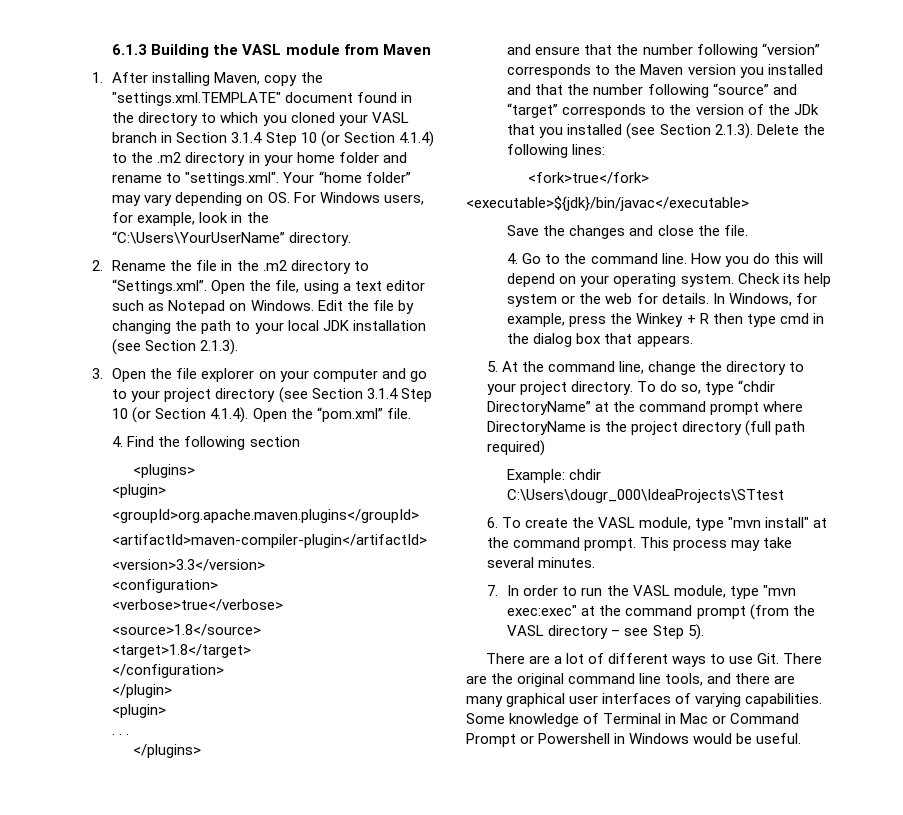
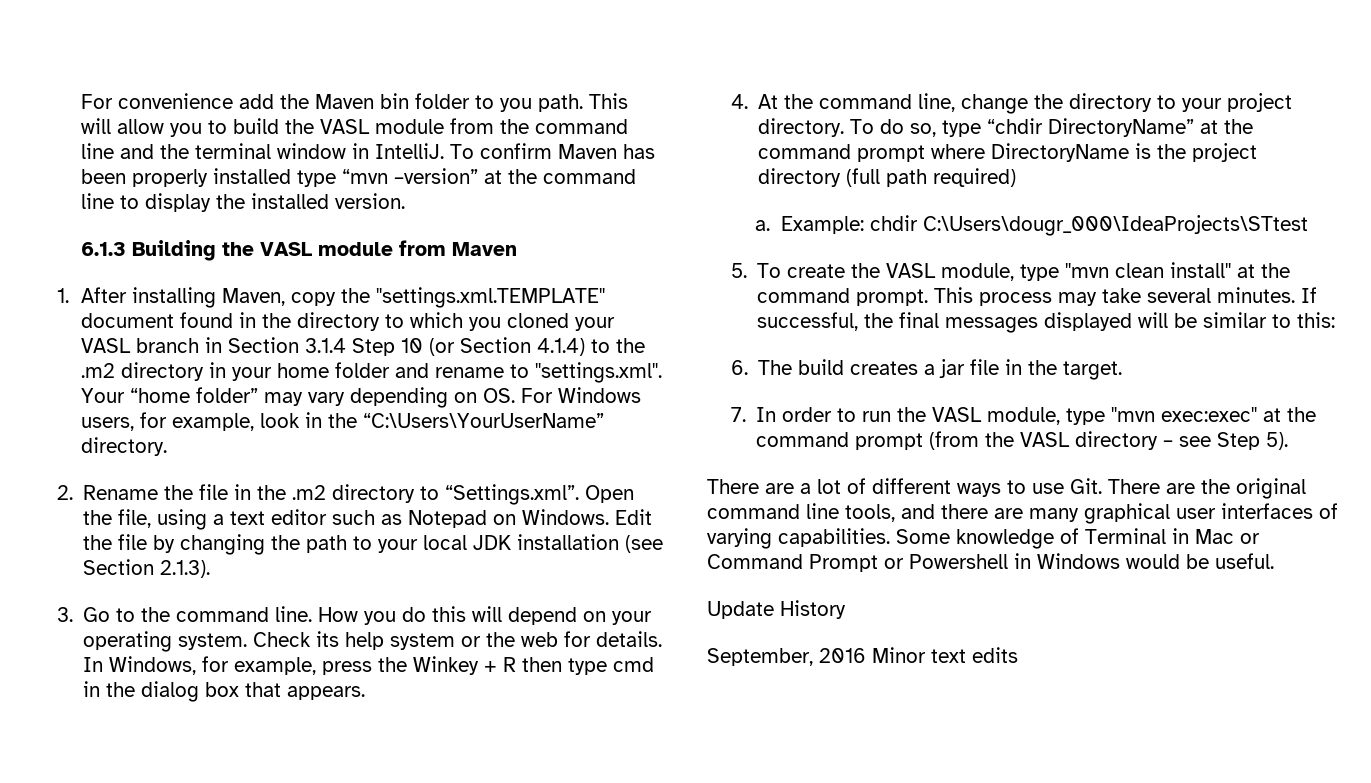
+ For convenience add the Maven bin folder to you path. This will allow you to build the VASL module from the command line and the terminal window in IntelliJ. To confirm Maven has been properly installed type “mvn –version” at the command line to display the installed version.
- 3. Open the file explorer on your computer and go to your project directory (see Section 3.1.4 Step 10 (or Section 4.1.4). Open the “pom.xml” file.
- 4. Find the following section
- <plugins>
- <plugin>
- <groupId>org.apache.maven.plugins</groupId>
- <artifactId>maven-compiler-plugin</artifactId>
- <version>3.3</version>
- <configuration>
- <verbose>true</verbose>
- <source>1.8</source>
- <target>1.8</target>
- </configuration>
- </plugin>
- <plugin>
- . . .
- </plugins>
- and ensure that the number following “version” corresponds to the Maven version you installed and that the number following “source” and “target” corresponds to the version of the JDk that you installed (see Section 2.1.3). Delete the following lines:
- <fork>true</fork>
- <executable>${jdk}/bin/javac</executable>
- Save the changes and close the file.
- 4. Go to the command line.
+ 3. Go to the command line.
- 5. At the command line, change the directory to your project directory.
+ 4. At the command line, change the directory to your project directory.
+ a.
- 6. To create the VASL module, type "mvn install" at the command prompt.
+ 5. To create the VASL module, type "mvn clean install" at the command prompt.
+ If successful, the final messages displayed will be similar to this:
+ 6. The build creates a jar file in the target.
+ Update History
+ September, 2016 Minor text edits

